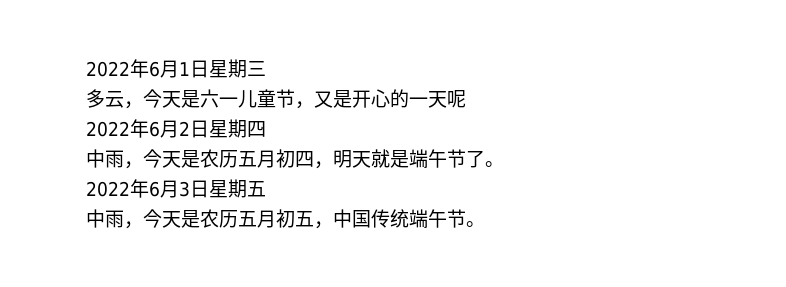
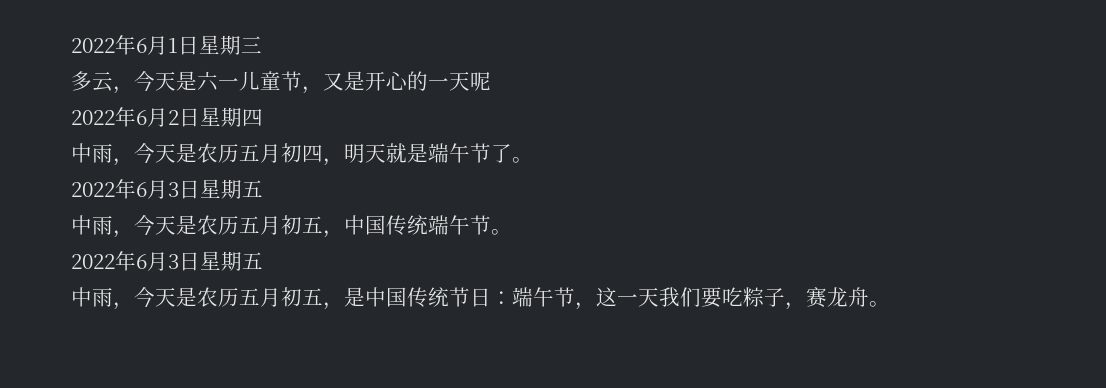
  中雨，今天是农历五月初五，中国传统端午节。
+ 2022年6月3日星期五
+ 中雨，今天是农历五月初五，是中国传统节日：端午节，这一天我们要吃粽子，赛龙舟。

